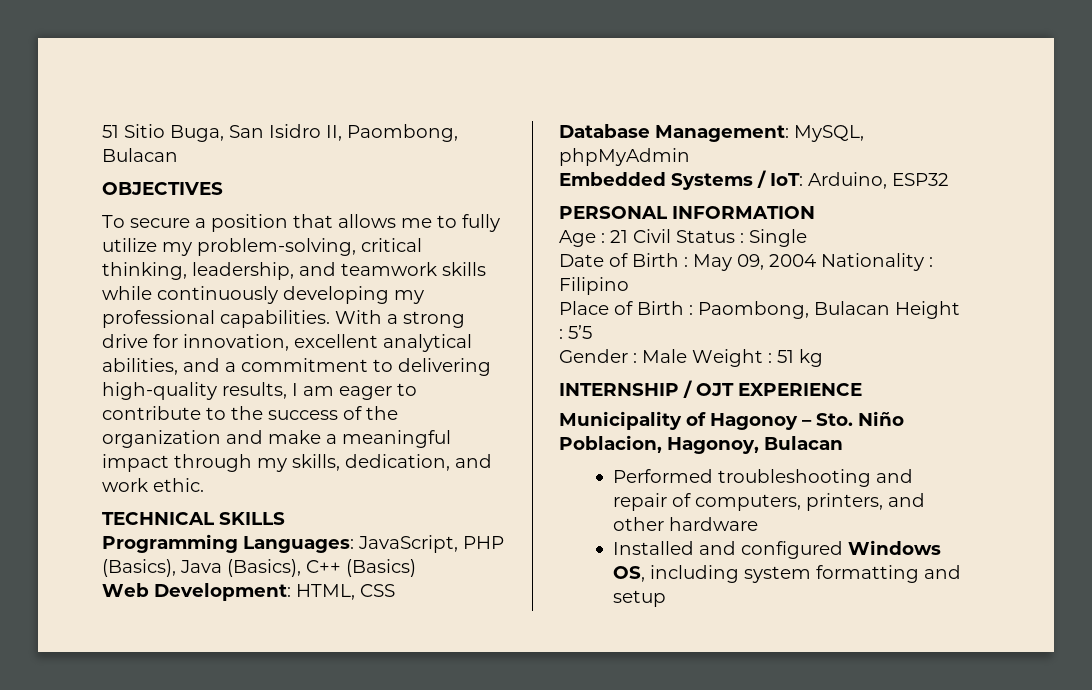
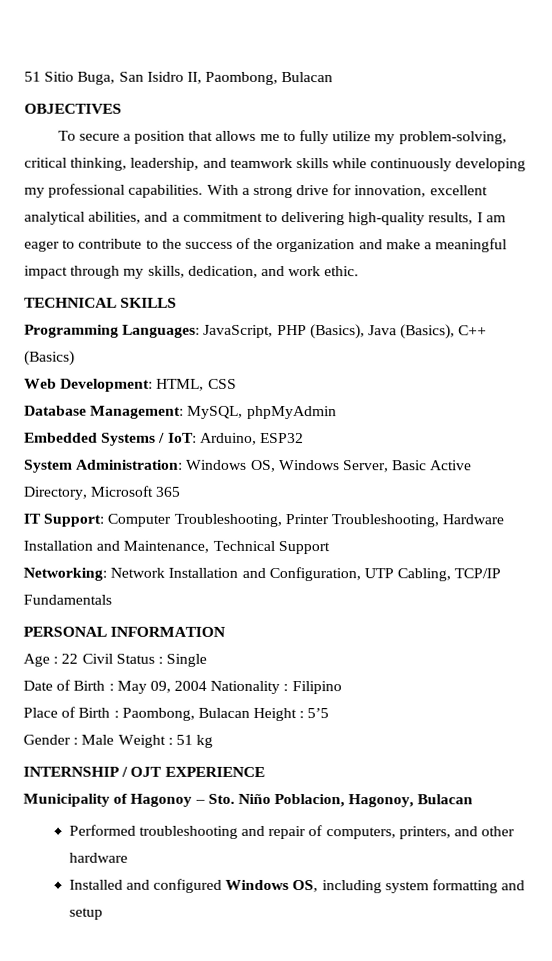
+ System Administration: Windows OS, Windows Server, Basic Active Directory, Microsoft 365
+ IT Support: Computer Troubleshooting, Printer Troubleshooting, Hardware Installation and Maintenance, Technical Support
+ Networking: Network Installation and Configuration, UTP Cabling, TCP/IP Fundamentals
- Age : 21 Civil Status : Single
+ Age : 22 Civil Status : Single

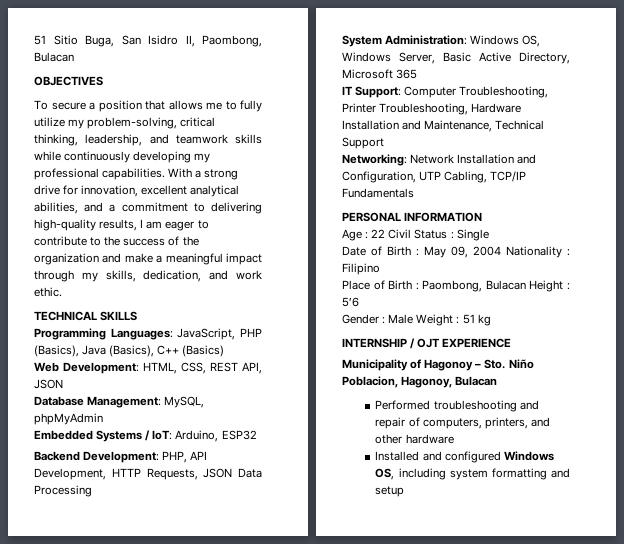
- Web Development: HTML, CSS
+ Web Development: HTML, CSS, REST API, JSON
+ Backend Development: PHP, API Development, HTTP Requests, JSON Data Processing
- Place of Birth : Paombong, Bulacan Height : 5’5
+ Place of Birth : Paombong, Bulacan Height : 5’6

